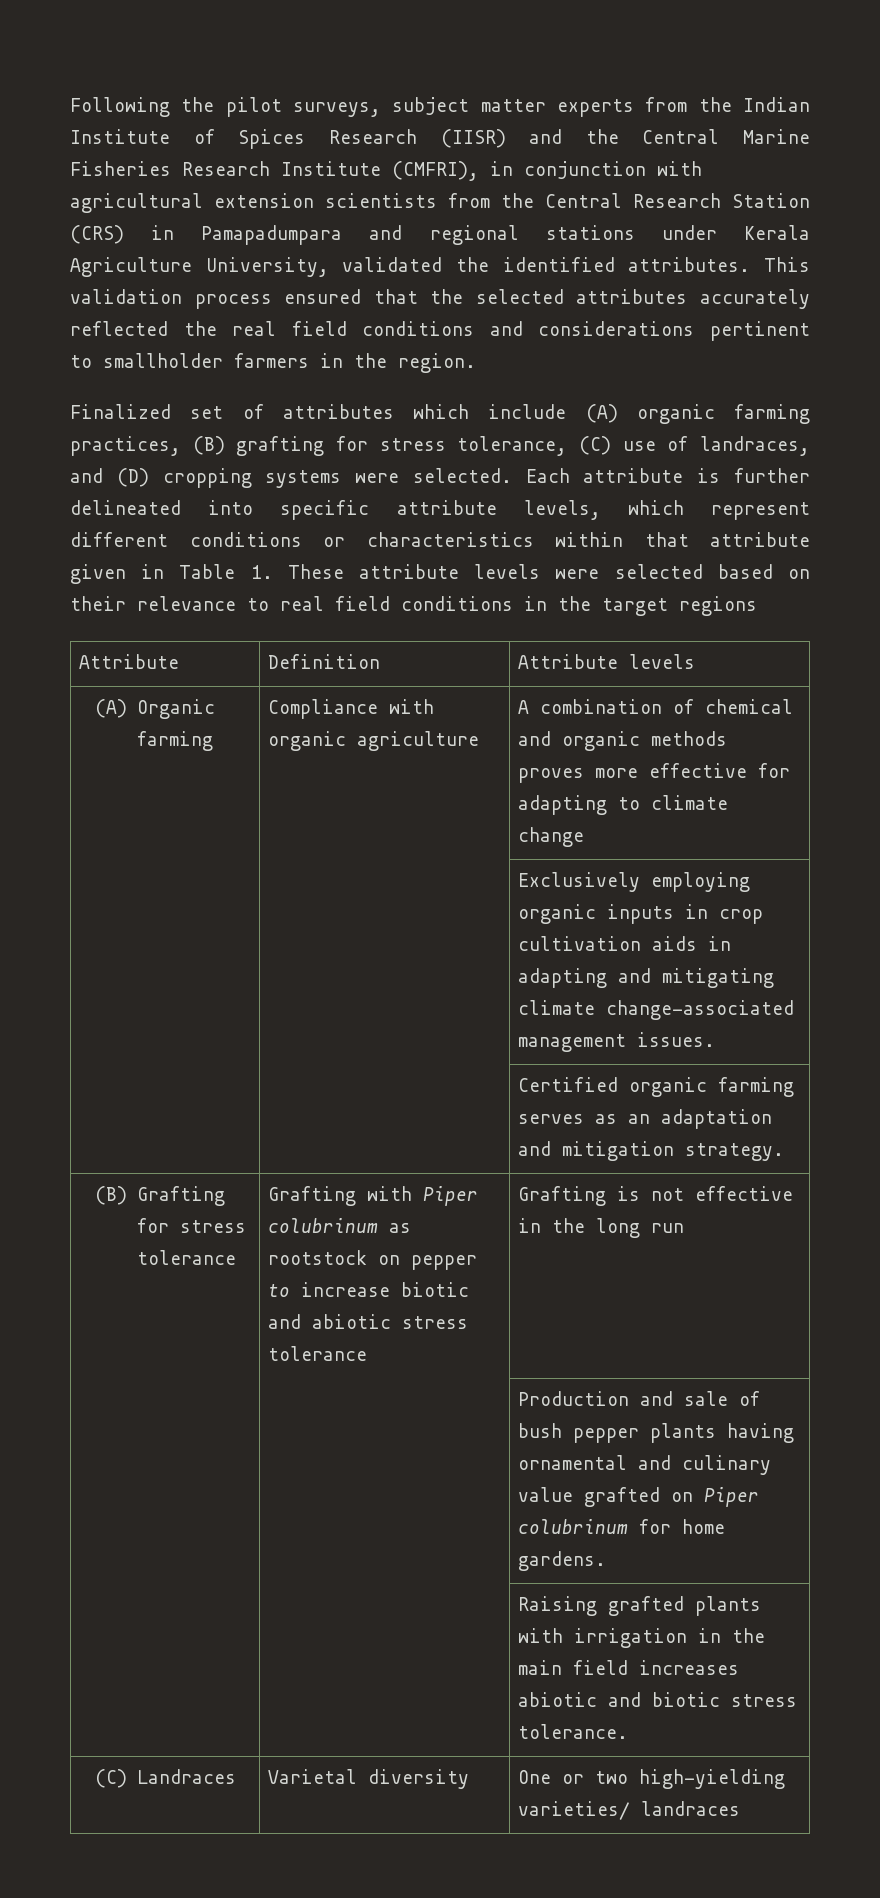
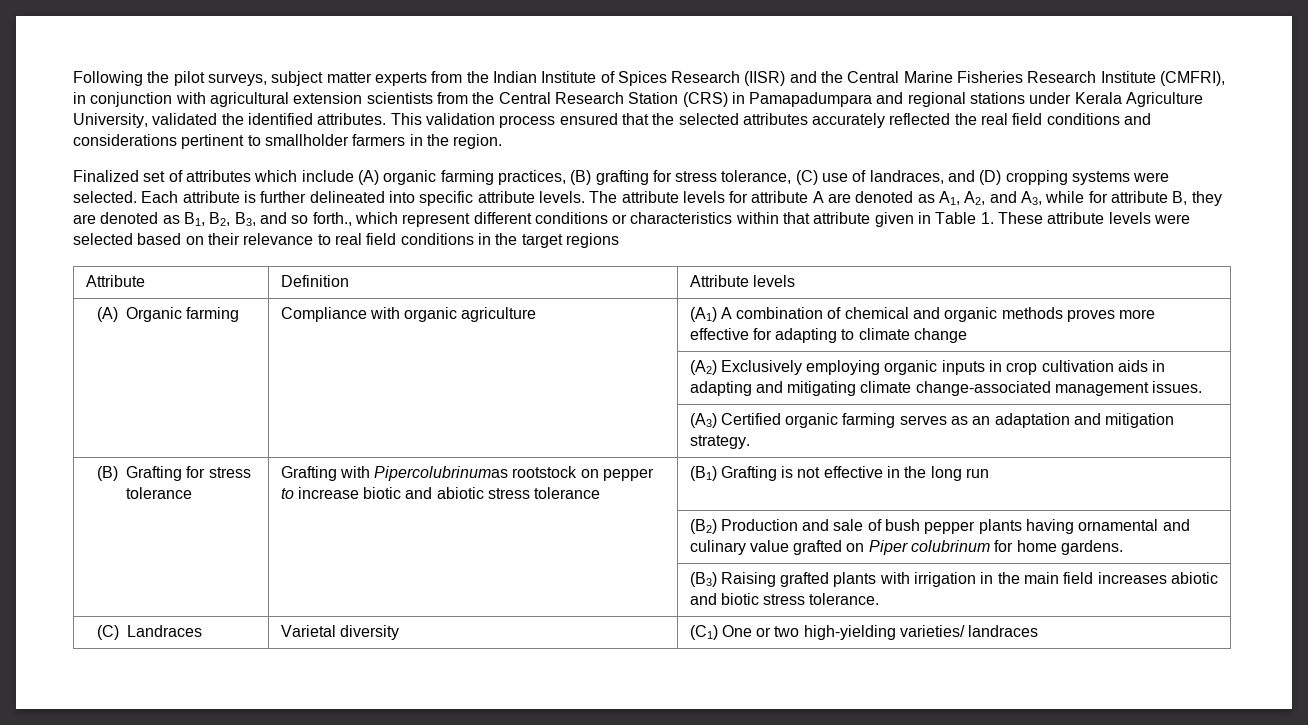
- Each attribute is further delineated into specific attribute levels, which represent different conditions or characteristics within that attribute given in Table 1. These attribute levels were selected based on their relevance to real field conditions in the target regions
+ Each attribute is further delineated into specific attribute levels. The attribute levels for attribute A are denoted as A1, A2, and A3, while for attribute B, they are denoted as B1, B2, B3, and so forth., which represent different conditions or characteristics within that attribute given in Table 1. These attribute levels were selected based on their relevance to real field conditions in the target regions
- (A) Organic farming | Compliance with organic agriculture | A combination of chemical and organic methods proves more effective for adapting to climate change
+ (A) Organic farming | Compliance with organic agriculture | (A1) A combination of chemical and organic methods proves more effective for adapting to climate change
- | | Exclusively employing organic inputs in crop cultivation aids in adapting and mitigating climate change-associated management issues.
+ | | (A2) Exclusively employing organic inputs in crop cultivation aids in adapting and mitigating climate change-associated management issues.
- | | Certified organic farming serves as an adaptation and mitigation strategy.
+ | | (A3) Certified organic farming serves as an adaptation and mitigation strategy.
- (B) Grafting for stress tolerance | Grafting with Piper colubrinum as rootstock on pepper to increase biotic and abiotic stress tolerance | Grafting is not effective in the long run
+ (B) Grafting for stress tolerance | Grafting with Pipercolubrinumas rootstock on pepper to increase biotic and abiotic stress tolerance | (B1) Grafting is not effective in the long run
- | | Production and sale of bush pepper plants having ornamental and culinary value grafted on Piper colubrinum for home gardens.
+ | | (B2) Production and sale of bush pepper plants having ornamental and culinary value grafted on Piper colubrinum for home gardens.
- | | Raising grafted plants with irrigation in the main field increases abiotic and biotic stress tolerance.
+ | | (B3) Raising grafted plants with irrigation in the main field increases abiotic and biotic stress tolerance.
- (C) Landraces | Varietal diversity | One or two high-yielding varieties/ landraces
+ (C) Landraces | Varietal diversity | (C1) One or two high-yielding varieties/ landraces

